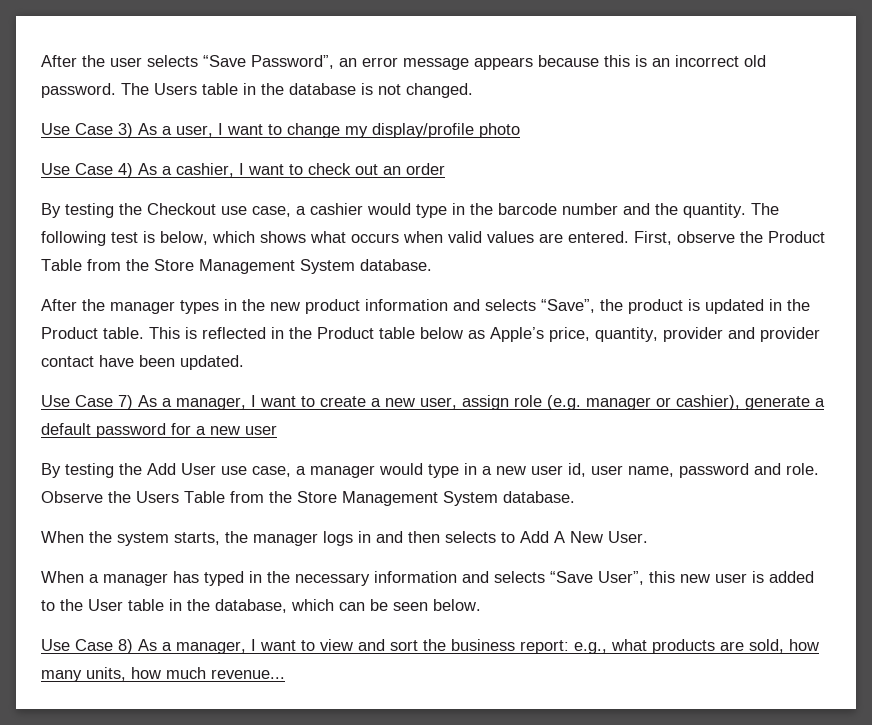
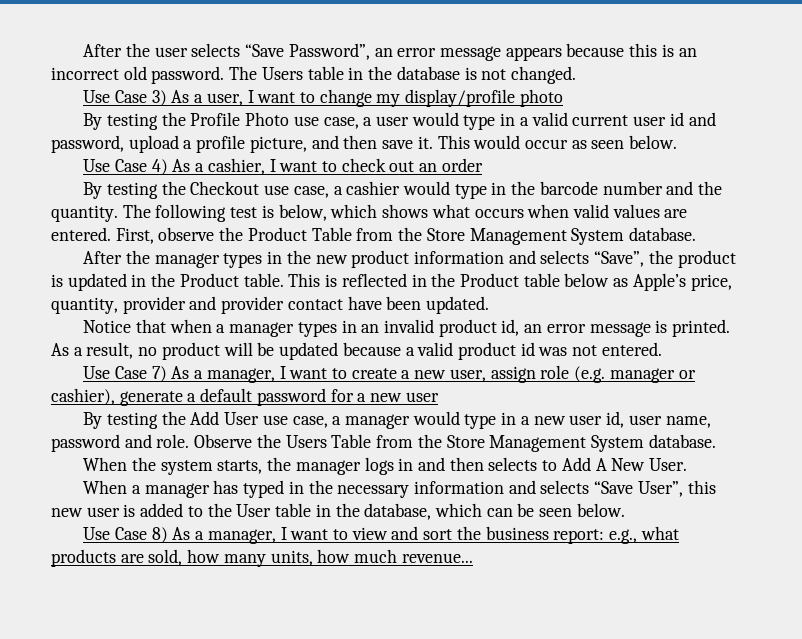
+ By testing the Profile Photo use case, a user would type in a valid current user id and password, upload a profile picture, and then save it. This would occur as seen below.
+ Notice that when a manager types in an invalid product id, an error message is printed. As a result, no product will be updated because a valid product id was not entered.

